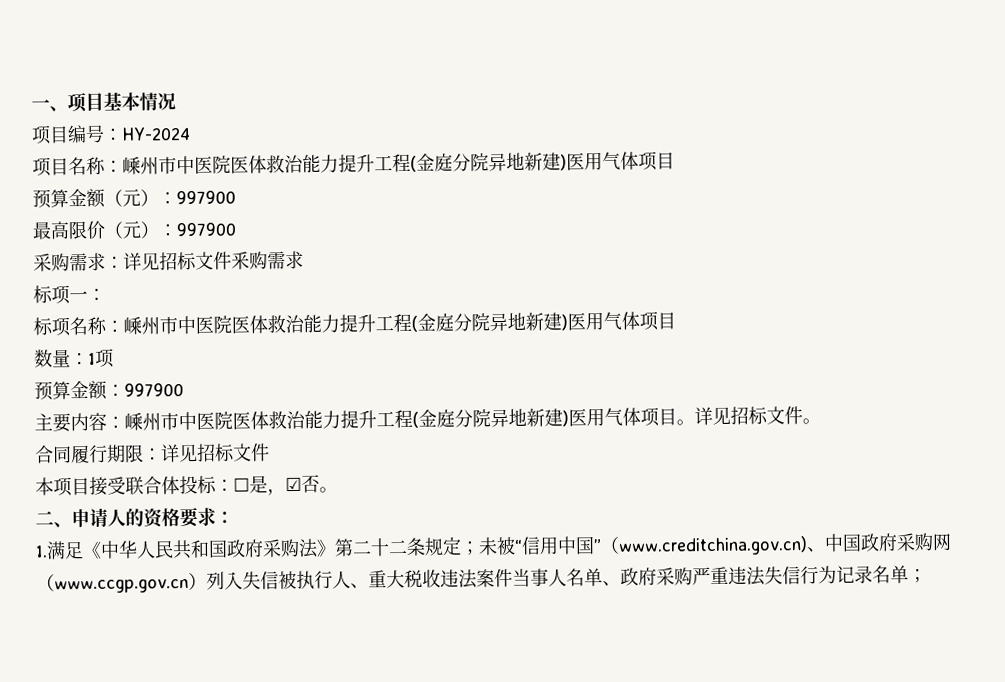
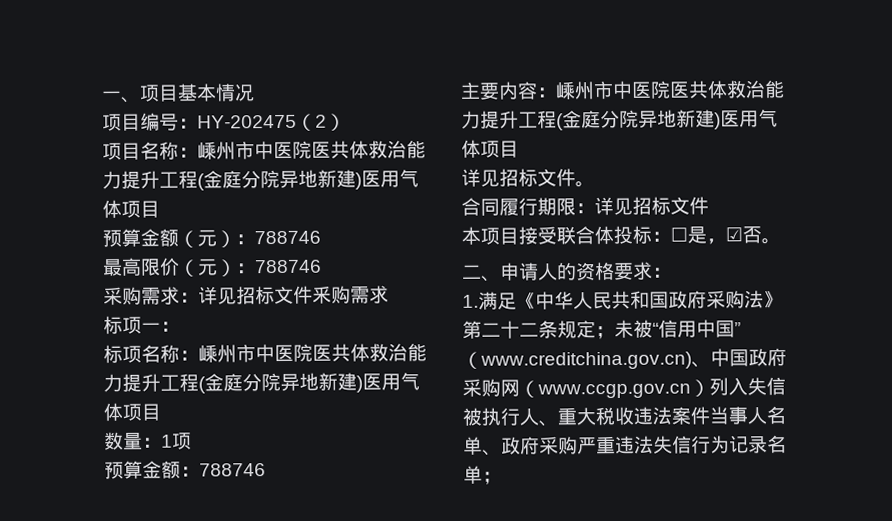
- 项目编号：HY-2024
+ 项目编号：HY-202475（2）
- 项目名称：嵊州市中医院医体救治能力提升工程(金庭分院异地新建)医用气体项目
+ 项目名称：嵊州市中医院医共体救治能力提升工程(金庭分院异地新建)医用气体项目
- 预算金额（元）：997900
+ 预算金额（元）：788746
- 最高限价（元）：997900
+ 最高限价（元）：788746
- 标项名称：嵊州市中医院医体救治能力提升工程(金庭分院异地新建)医用气体项目
+ 标项名称：嵊州市中医院医共体救治能力提升工程(金庭分院异地新建)医用气体项目
- 预算金额：997900
+ 预算金额：788746
- 主要内容：嵊州市中医院医体救治能力提升工程(金庭分院异地新建)医用气体项目。详见招标文件。
+ 主要内容：嵊州市中医院医共体救治能力提升工程(金庭分院异地新建)医用气体项目
+ 详见招标文件。

